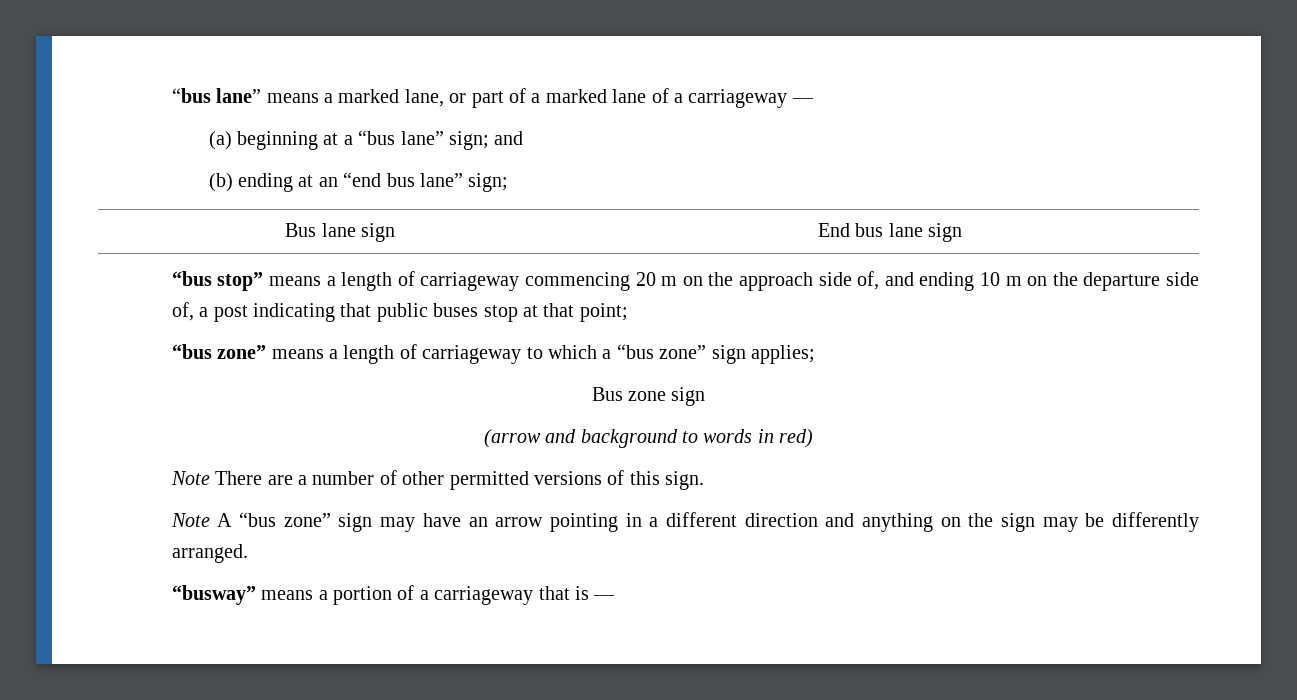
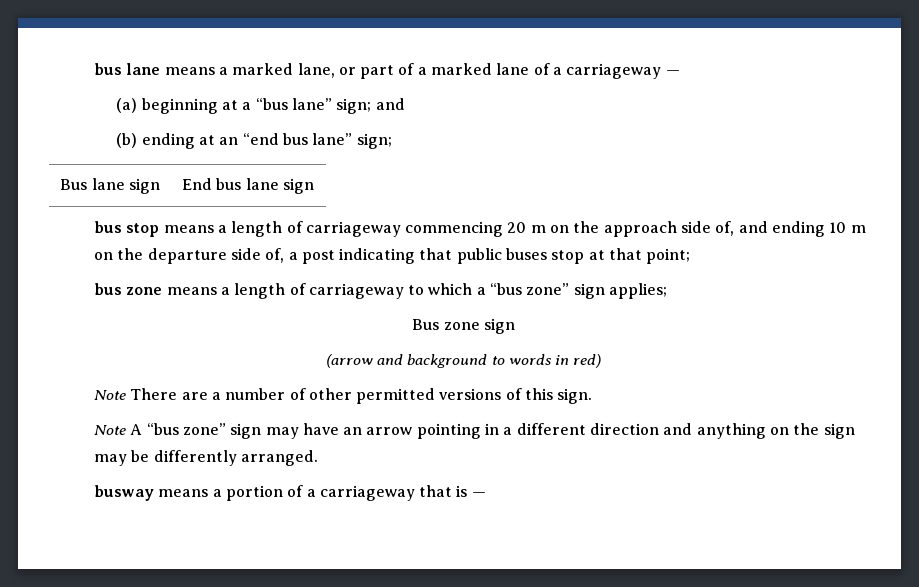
- “bus lane” means a marked lane, or part of a marked lane of a carriageway —
+ bus lane means a marked lane, or part of a marked lane of a carriageway —
- “bus stop” means a length of carriageway commencing 20 m on the approach side of, and ending 10 m on the departure side of, a post indicating that public buses stop at that point;
+ bus stop means a length of carriageway commencing 20 m on the approach side of, and ending 10 m on the departure side of, a post indicating that public buses stop at that point;
- “bus zone” means a length of carriageway to which a “bus zone” sign applies;
+ bus zone means a length of carriageway to which a “bus zone” sign applies;
- “busway” means a portion of a carriageway that is —
+ busway means a portion of a carriageway that is —

